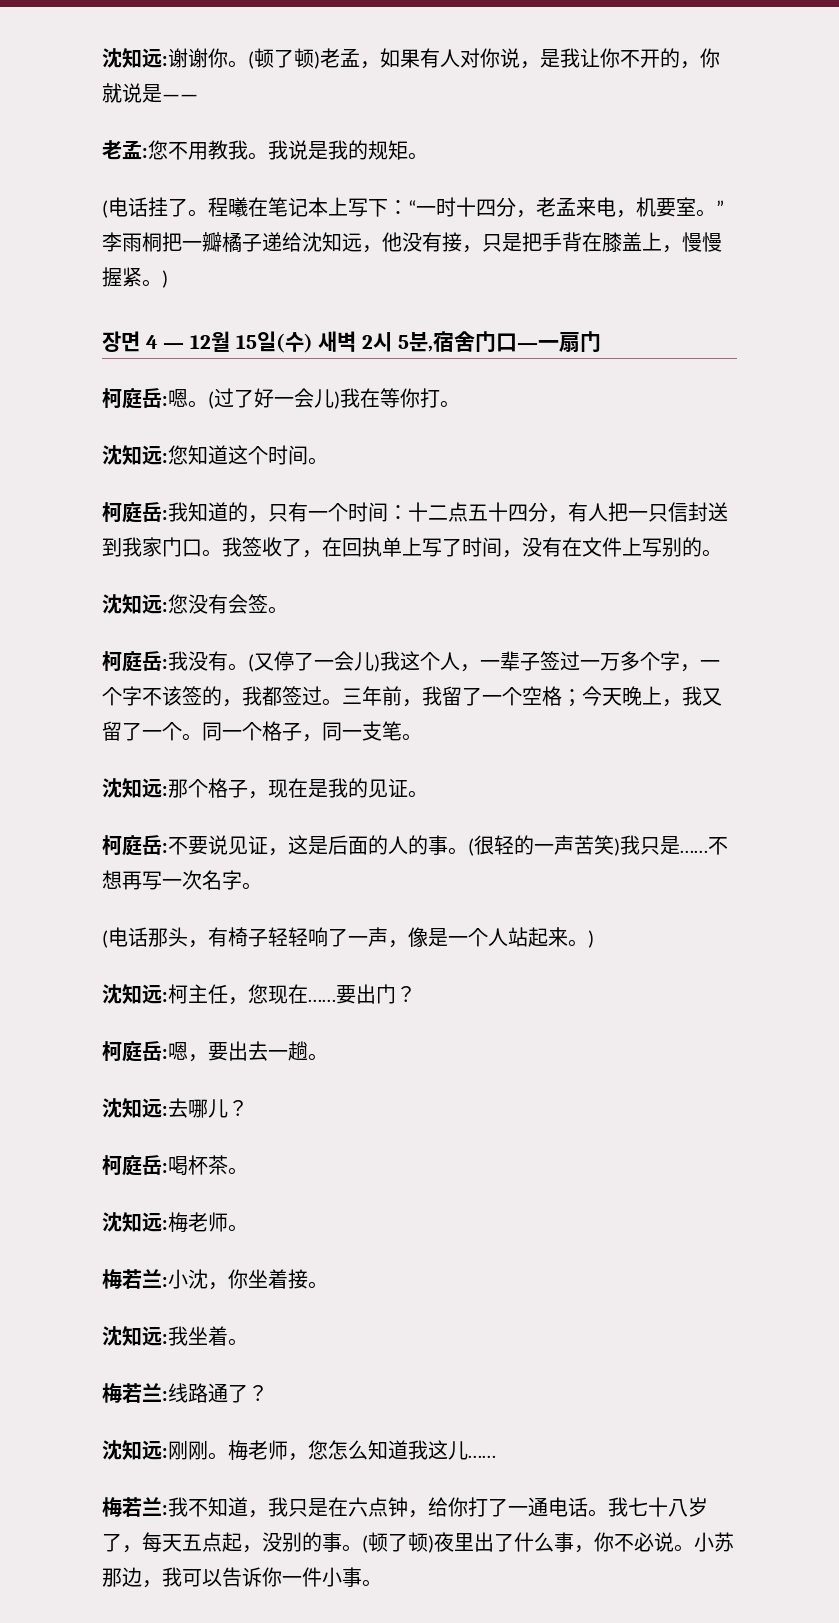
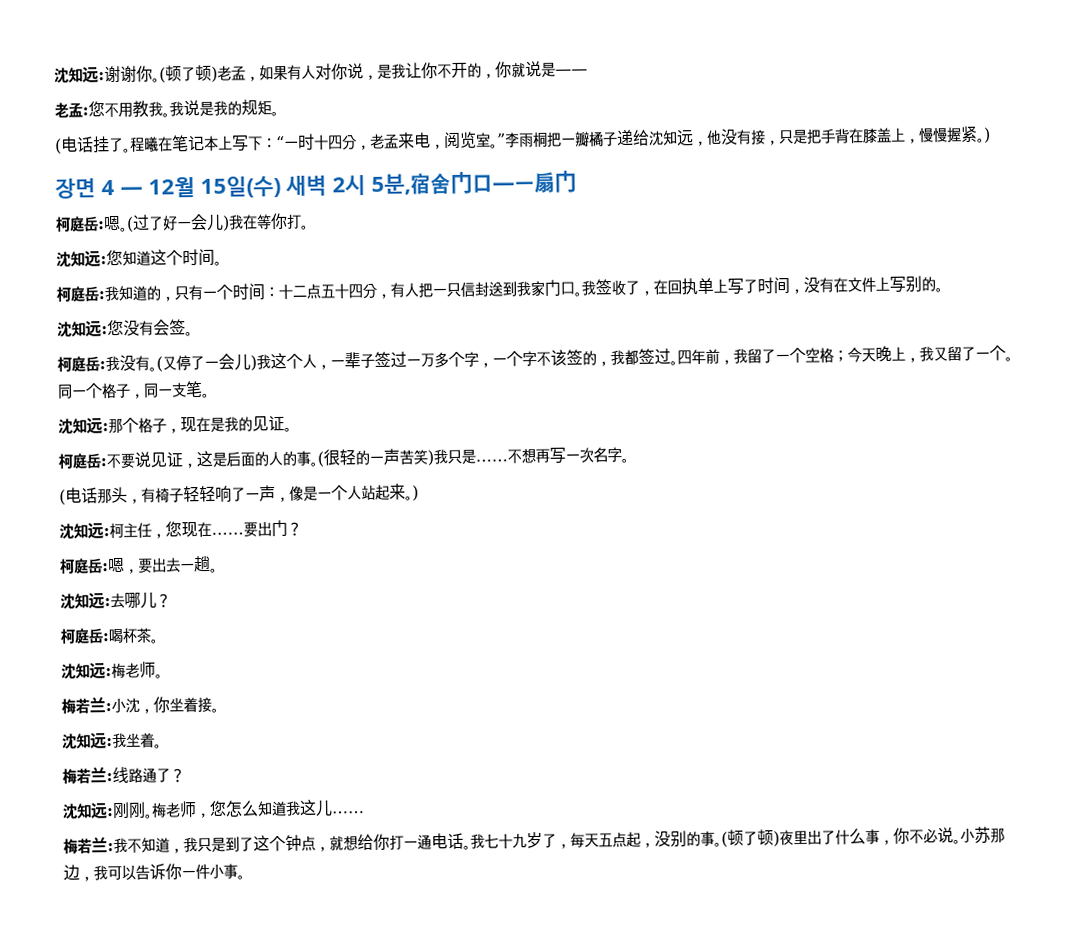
- 程曦在笔记本上写下：“一时十四分，老孟来电，机要室。”李雨桐把一瓣橘子递给沈知远，他没有接，只是把手背在膝盖上，慢慢握紧。)
+ 程曦在笔记本上写下：“一时十四分，老孟来电，阅览室。”李雨桐把一瓣橘子递给沈知远，他没有接，只是把手背在膝盖上，慢慢握紧。)
- 三年前，我留了一个空格；今天晚上，我又留了一个。
+ 四年前，我留了一个空格；今天晚上，我又留了一个。
- 梅若兰:我不知道，我只是在六点钟，给你打了一通电话。
+ 梅若兰:我不知道，我只是到了这个钟点，就想给你打一通电话。
- 我七十八岁了，每天五点起，没别的事。
+ 我七十九岁了，每天五点起，没别的事。

